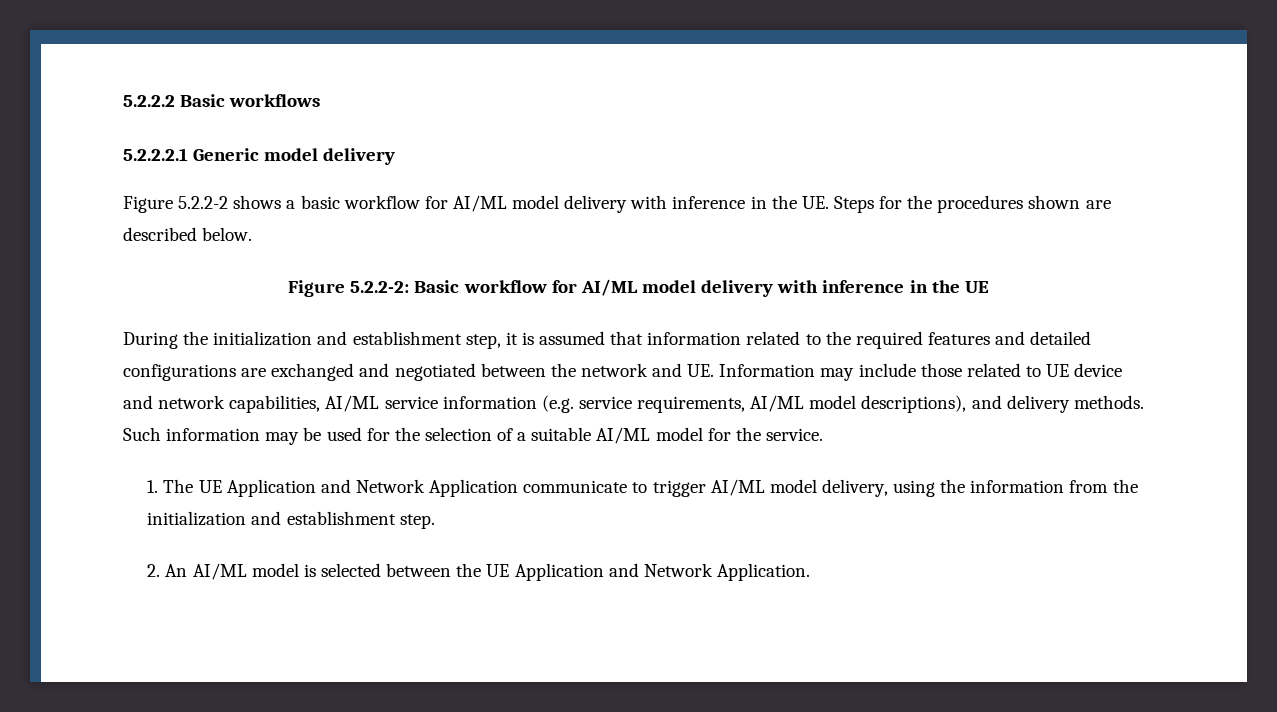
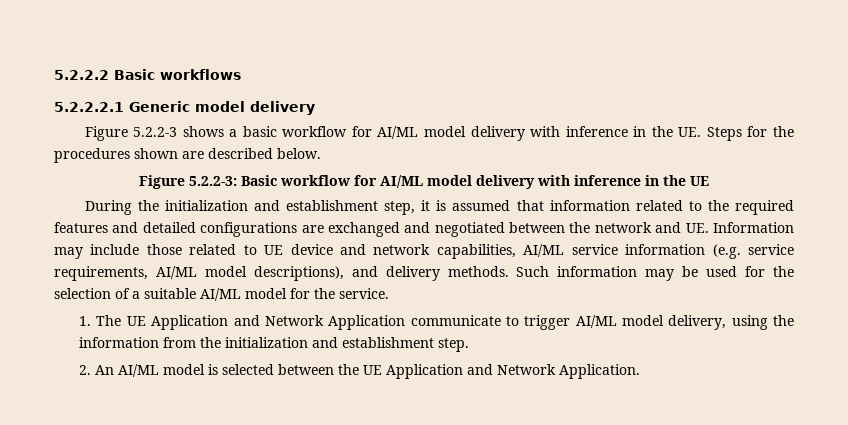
- Figure 5.2.2-2 shows a basic workflow for AI/ML model delivery with inference in the UE. Steps for the procedures shown are described below.
+ Figure 5.2.2-3 shows a basic workflow for AI/ML model delivery with inference in the UE. Steps for the procedures shown are described below.
- Figure 5.2.2-2: Basic workflow for AI/ML model delivery with inference in the UE
+ Figure 5.2.2-3: Basic workflow for AI/ML model delivery with inference in the UE

